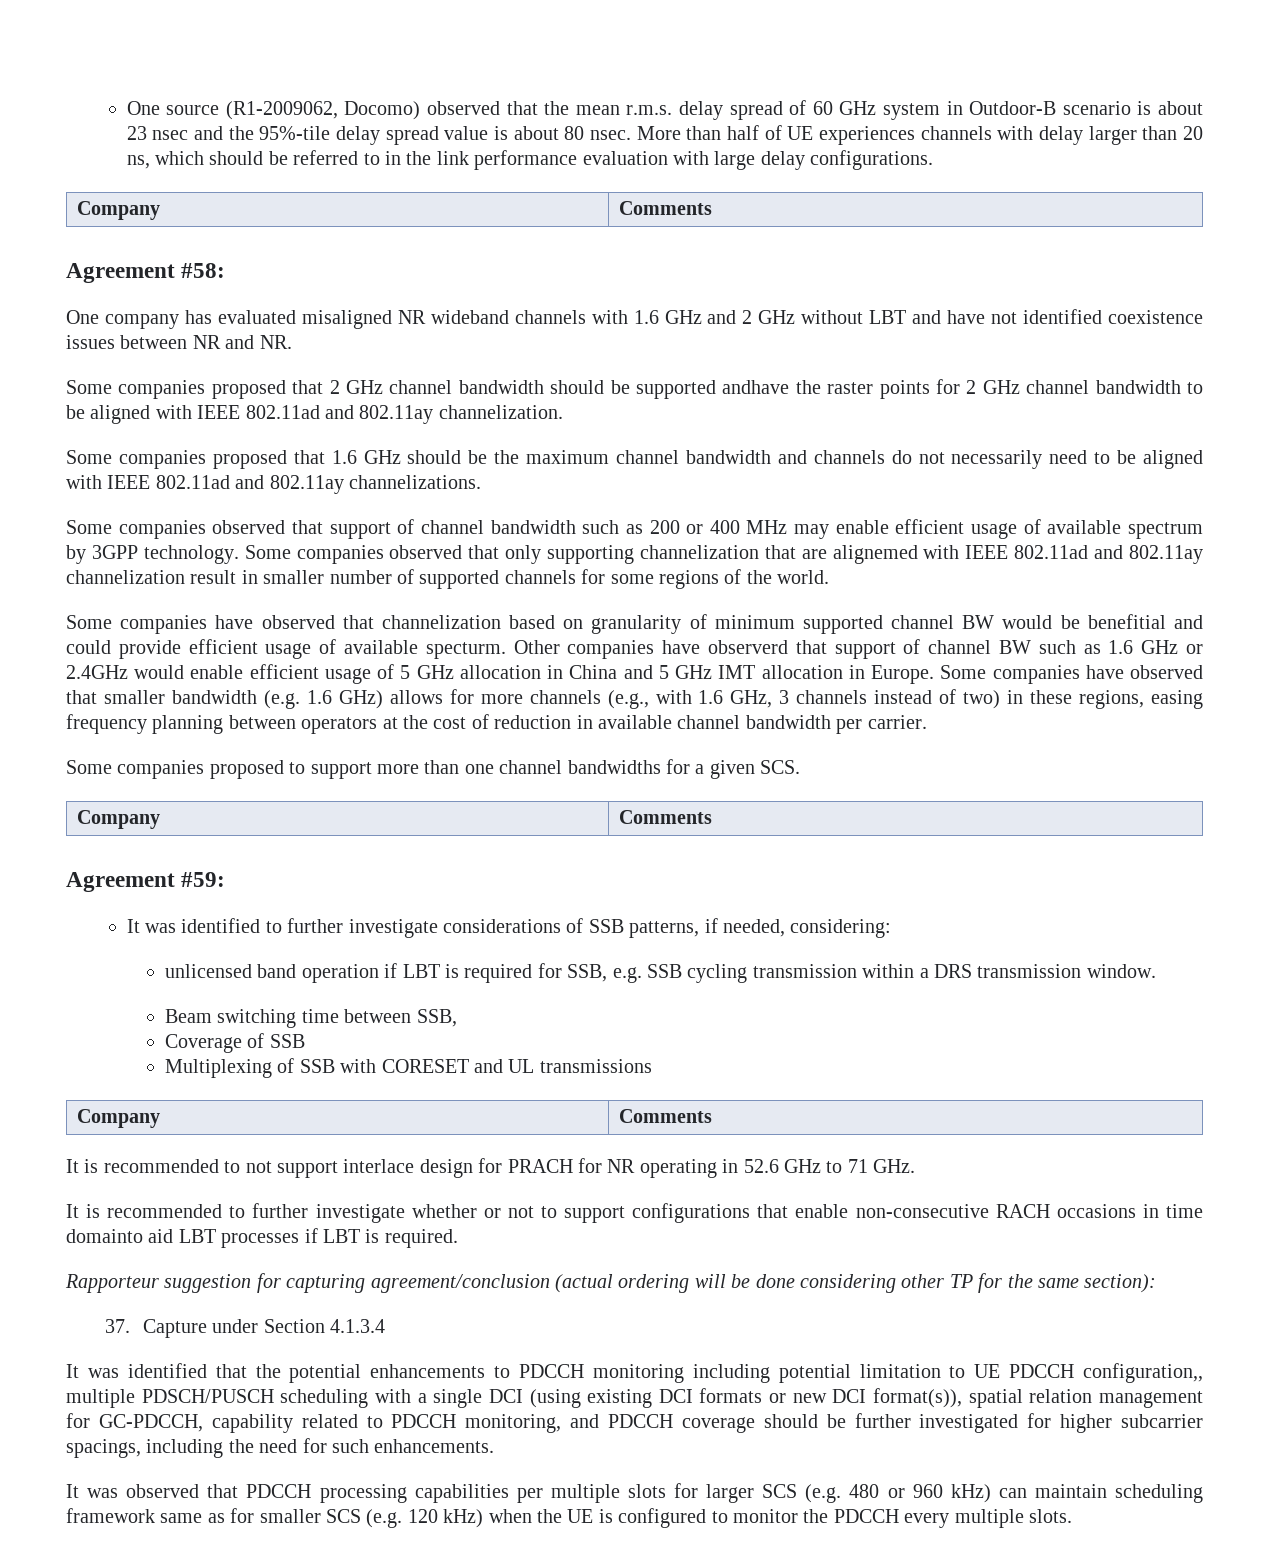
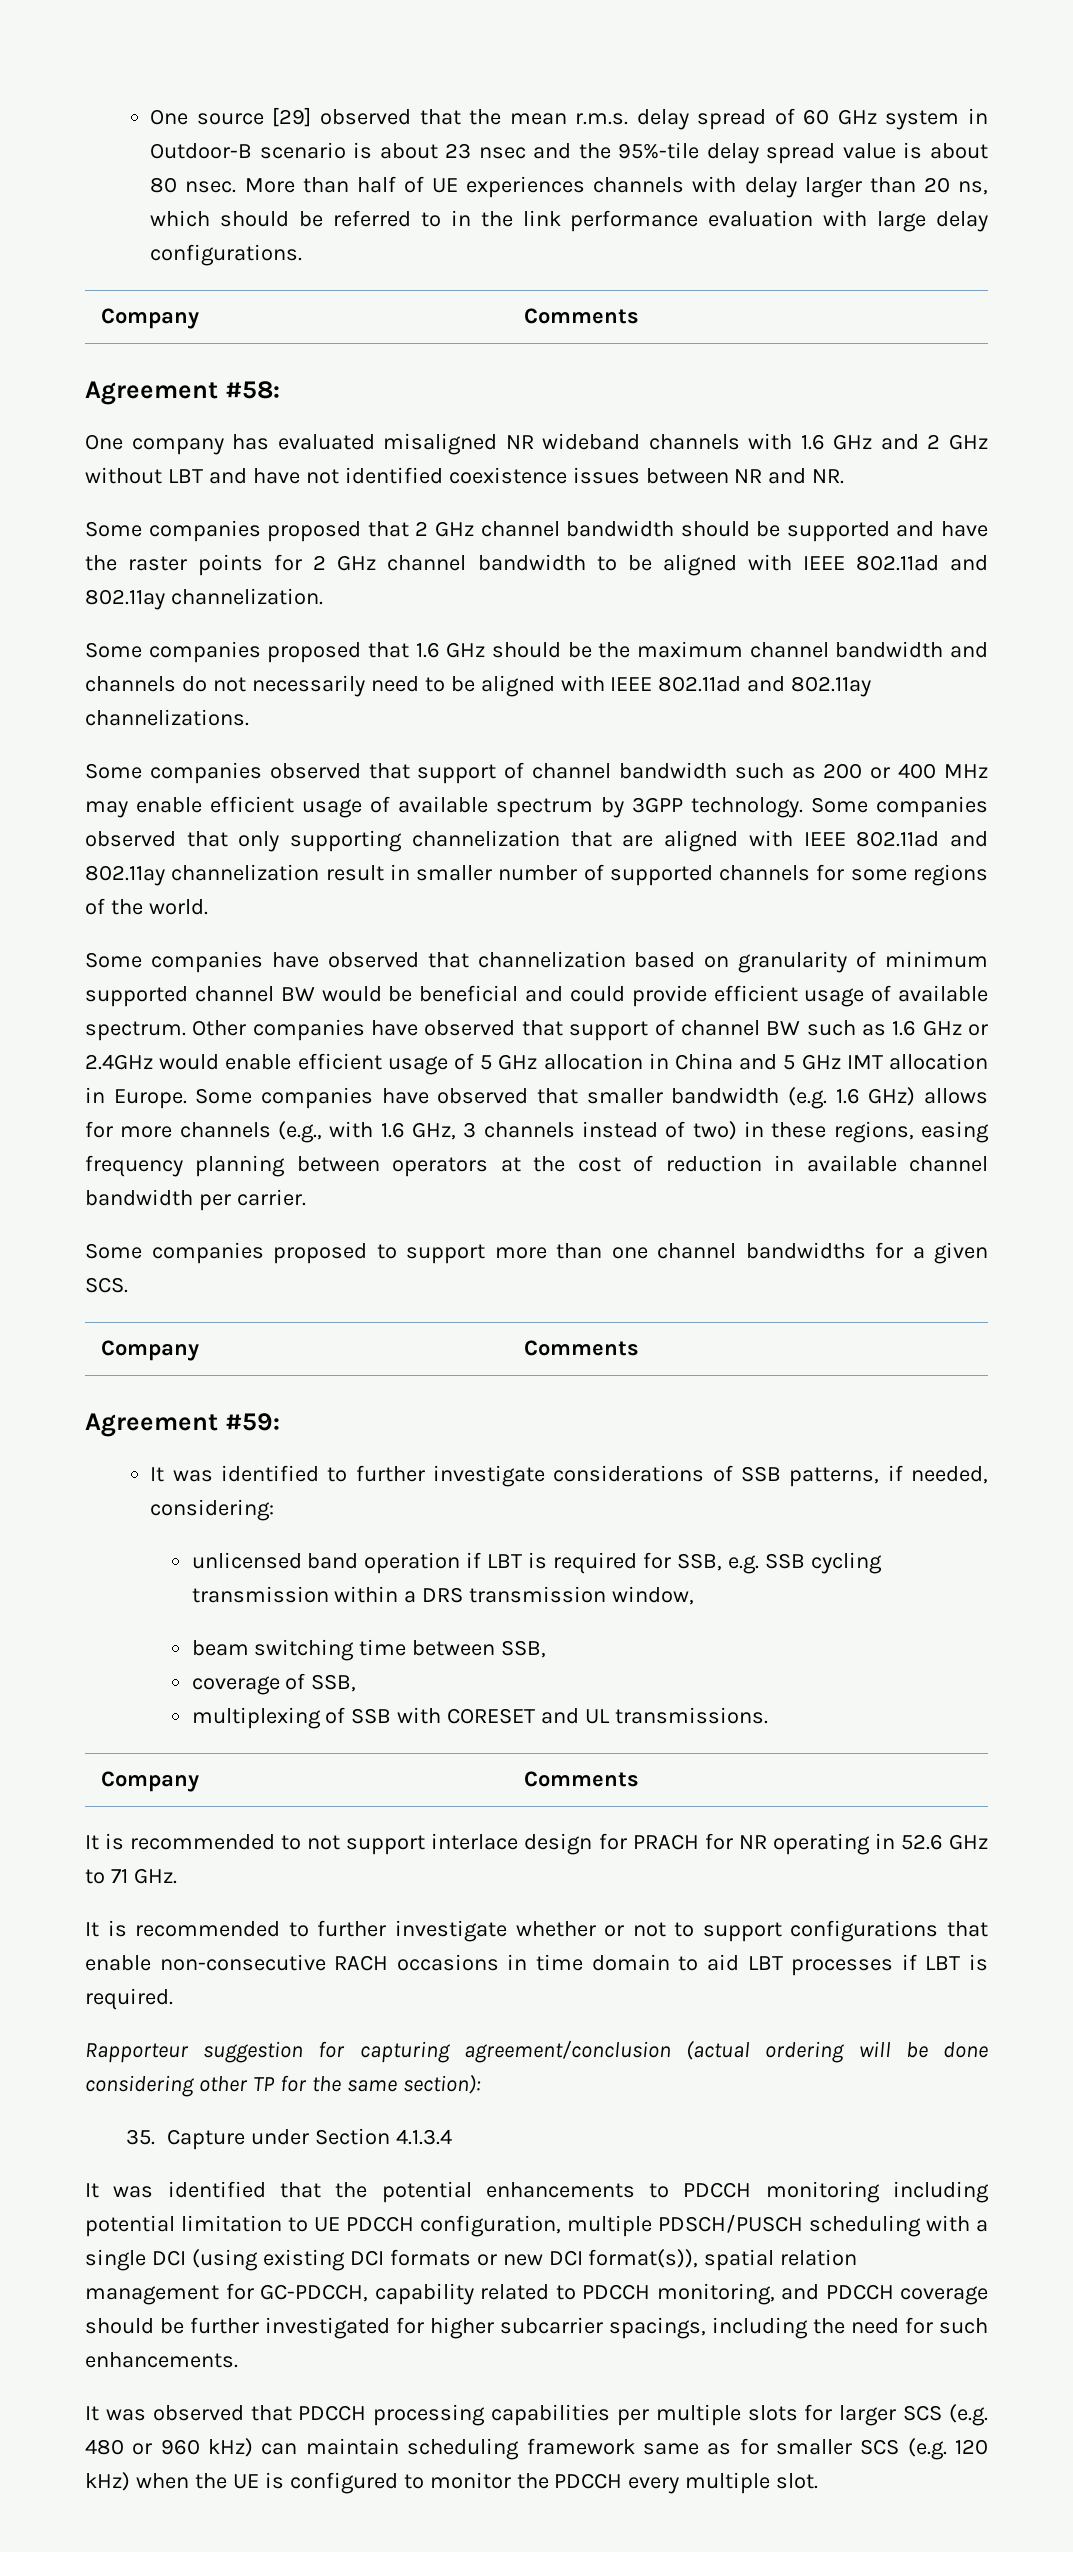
- One source (R1-2009062, Docomo) observed that the mean r.m.s. delay spread of 60 GHz system in Outdoor-B scenario is about 23 nsec and the 95%-tile delay spread value is about 80 nsec.
+ One source [29] observed that the mean r.m.s. delay spread of 60 GHz system in Outdoor-B scenario is about 23 nsec and the 95%-tile delay spread value is about 80 nsec.
- Some companies proposed that 2 GHz channel bandwidth should be supported andhave the raster points for 2 GHz channel bandwidth to be aligned with IEEE 802.11ad and 802.11ay channelization.
+ Some companies proposed that 2 GHz channel bandwidth should be supported and have the raster points for 2 GHz channel bandwidth to be aligned with IEEE 802.11ad and 802.11ay channelization.
- Some companies observed that only supporting channelization that are alignemed with IEEE 802.11ad and 802.11ay channelization result in smaller number of supported channels for some regions of the world.
+ Some companies observed that only supporting channelization that are aligned with IEEE 802.11ad and 802.11ay channelization result in smaller number of supported channels for some regions of the world.
- Some companies have observed that channelization based on granularity of minimum supported channel BW would be benefitial and could provide efficient usage of available specturm.
+ Some companies have observed that channelization based on granularity of minimum supported channel BW would be beneficial and could provide efficient usage of available spectrum.
- Other companies have observerd that support of channel BW such as 1.6 GHz or 2.4GHz would enable efficient usage of 5 GHz allocation in China and 5 GHz IMT allocation in Europe.
+ Other companies have observed that support of channel BW such as 1.6 GHz or 2.4GHz would enable efficient usage of 5 GHz allocation in China and 5 GHz IMT allocation in Europe.
- unlicensed band operation if LBT is required for SSB, e.g. SSB cycling transmission within a DRS transmission window.
- Beam switching time between SSB,
+ unlicensed band operation if LBT is required for SSB, e.g. SSB cycling transmission within a DRS transmission window,
+ beam switching time between SSB,
- Coverage of SSB
- Multiplexing of SSB with CORESET and UL transmissions
+ coverage of SSB,
+ multiplexing of SSB with CORESET and UL transmissions.
- It is recommended to further investigate whether or not to support configurations that enable non-consecutive RACH occasions in time domainto aid LBT processes if LBT is required.
+ It is recommended to further investigate whether or not to support configurations that enable non-consecutive RACH occasions in time domain to aid LBT processes if LBT is required.
- 37. Capture under Section 4.1.3.4
+ 35. Capture under Section 4.1.3.4
- It was identified that the potential enhancements to PDCCH monitoring including potential limitation to UE PDCCH configuration,, multiple PDSCH/PUSCH scheduling with a single DCI (using existing DCI formats or new DCI format(s)), spatial relation management for GC-PDCCH, capability related to PDCCH monitoring, and PDCCH coverage should be further investigated for higher subcarrier spacings, including the need for such enhancements.
+ It was identified that the potential enhancements to PDCCH monitoring including potential limitation to UE PDCCH configuration, multiple PDSCH/PUSCH scheduling with a single DCI (using existing DCI formats or new DCI format(s)), spatial relation management for GC-PDCCH, capability related to PDCCH monitoring, and PDCCH coverage should be further investigated for higher subcarrier spacings, including the need for such enhancements.
- It was observed that PDCCH processing capabilities per multiple slots for larger SCS (e.g. 480 or 960 kHz) can maintain scheduling framework same as for smaller SCS (e.g. 120 kHz) when the UE is configured to monitor the PDCCH every multiple slots.
+ It was observed that PDCCH processing capabilities per multiple slots for larger SCS (e.g. 480 or 960 kHz) can maintain scheduling framework same as for smaller SCS (e.g. 120 kHz) when the UE is configured to monitor the PDCCH every multiple slot.

